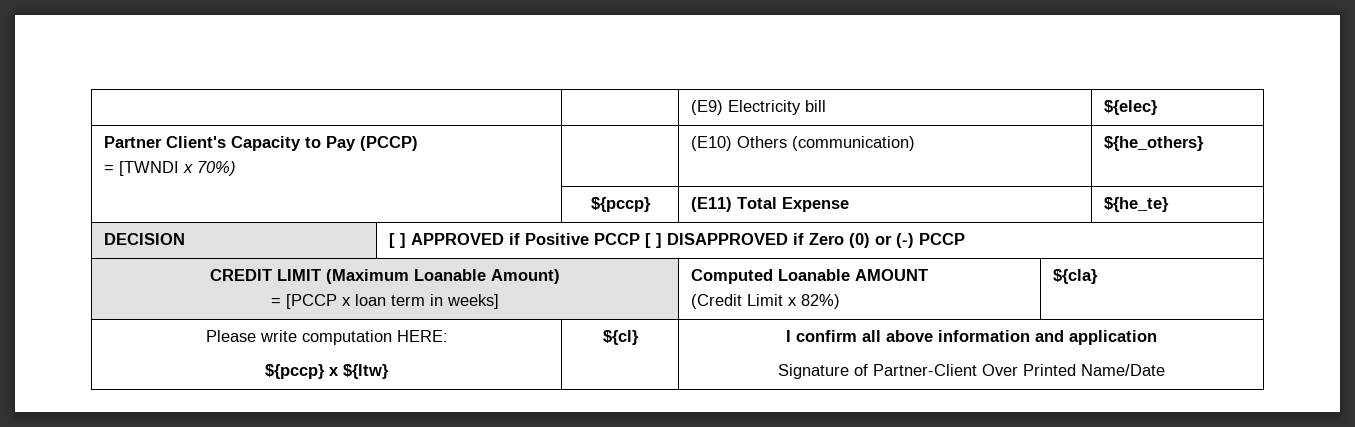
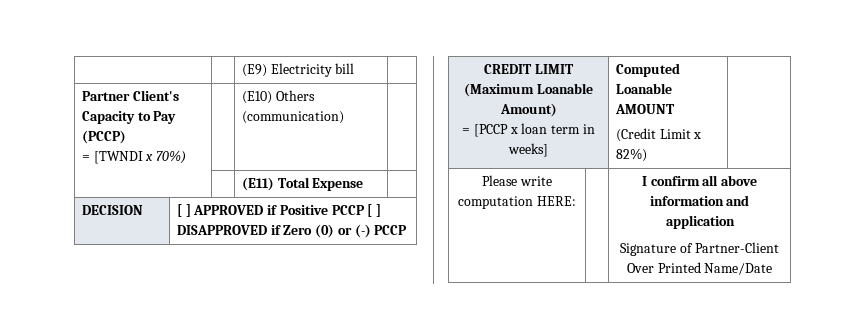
- | | (E9) Electricity bill | ${elec}
+ | | (E9) Electricity bill |
  Partner Client's Capacity to Pay (PCCP)
- = [TWNDI x 70%) | | (E10) Others (communication) | ${he_others}
- | ${pccp} | (E11) Total Expense | ${he_te}
+ = [TWNDI x 70%) | | (E10) Others (communication) |
+ | | (E11) Total Expense |
  CREDIT LIMIT (Maximum Loanable Amount)
  = [PCCP x loan term in weeks] | Computed Loanable AMOUNT
- (Credit Limit x 82%) | ${cla}
+ (Credit Limit x 82%) |
- Please write computation HERE:
- ${pccp} x ${ltw} | ${cl} | I confirm all above information and application
+ Please write computation HERE: | | I confirm all above information and application

